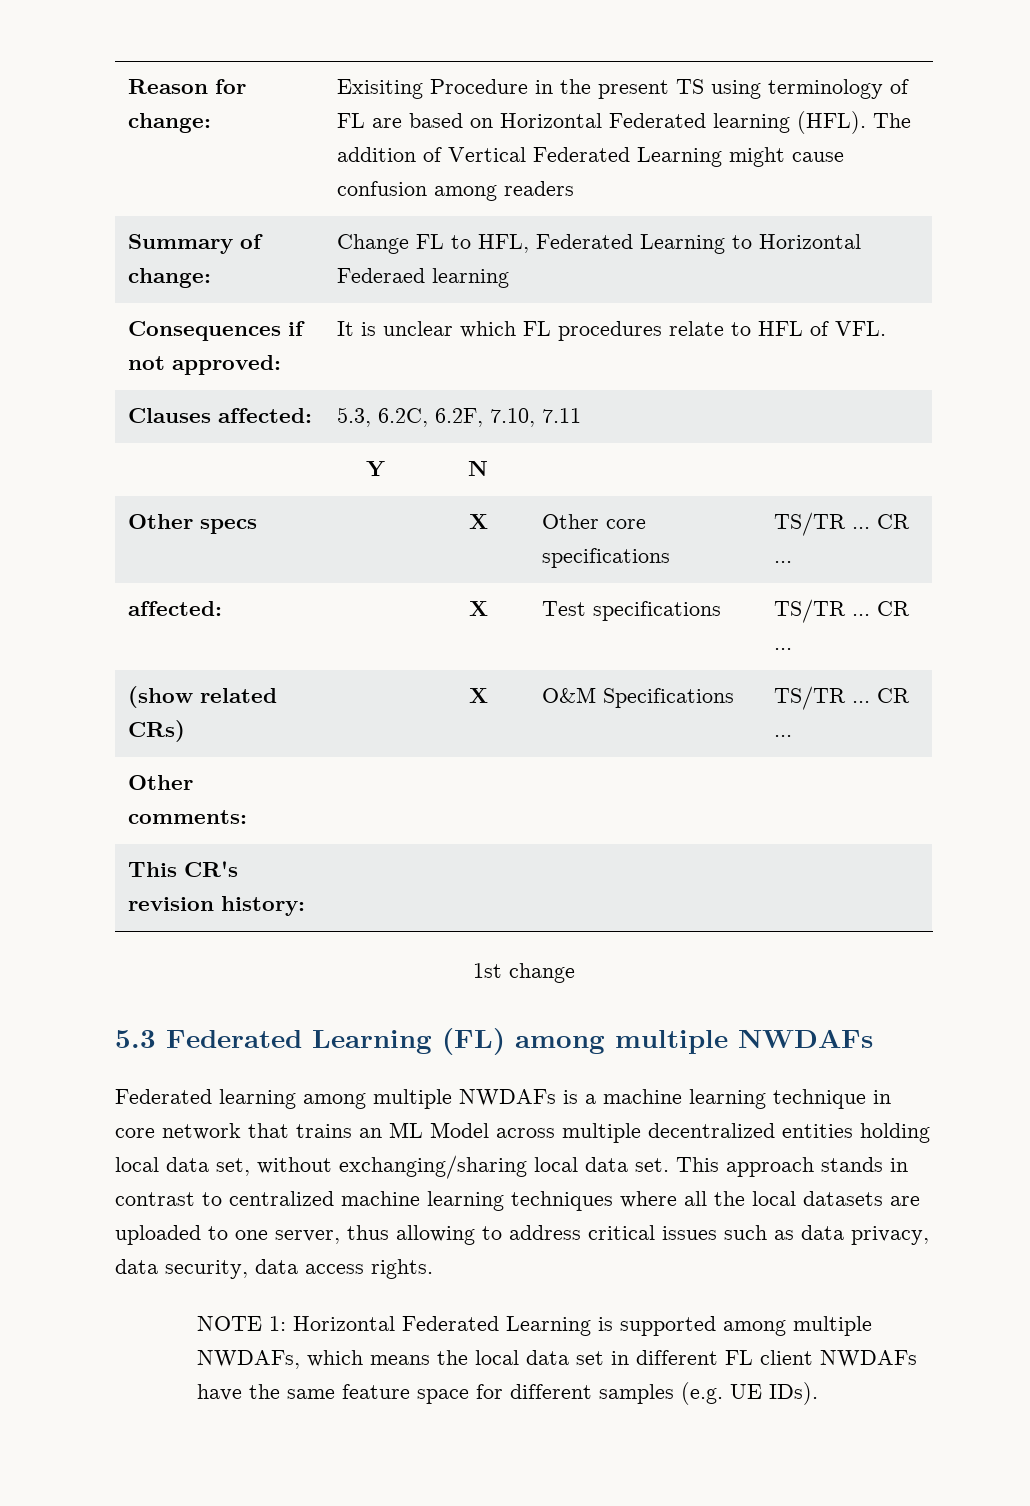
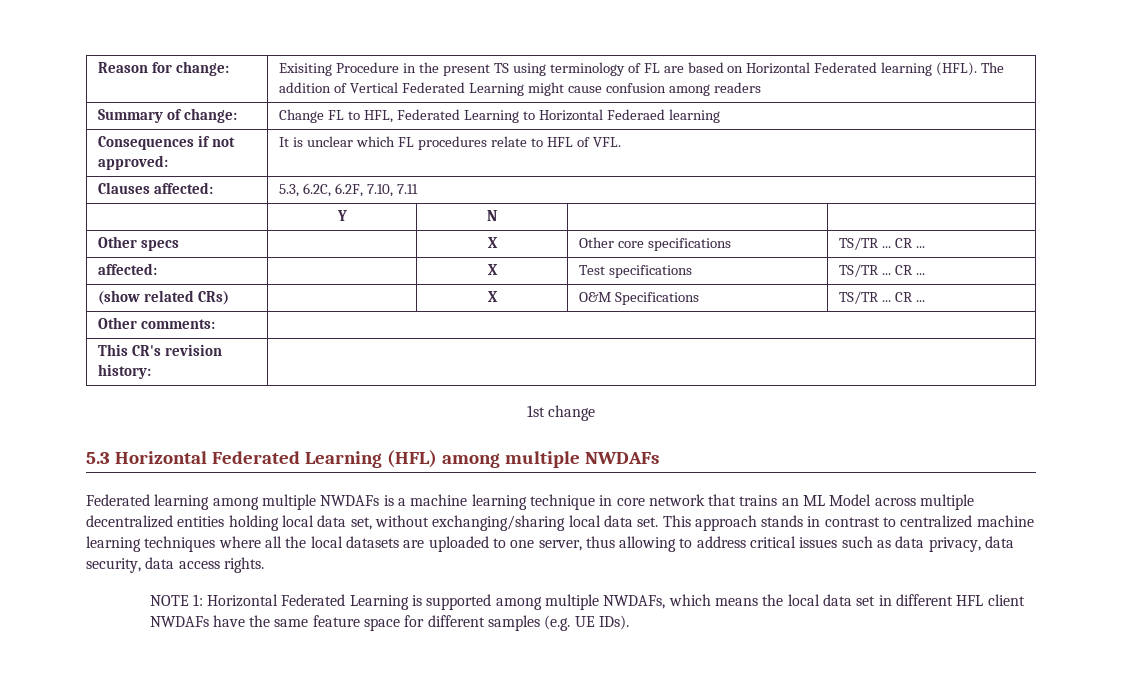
- 5.3 Federated Learning (FL) among multiple NWDAFs
+ 5.3 Horizontal Federated Learning (HFL) among multiple NWDAFs
- NOTE 1: Horizontal Federated Learning is supported among multiple NWDAFs, which means the local data set in different FL client NWDAFs have the same feature space for different samples (e.g. UE IDs).
+ NOTE 1: Horizontal Federated Learning is supported among multiple NWDAFs, which means the local data set in different HFL client NWDAFs have the same feature space for different samples (e.g. UE IDs).

